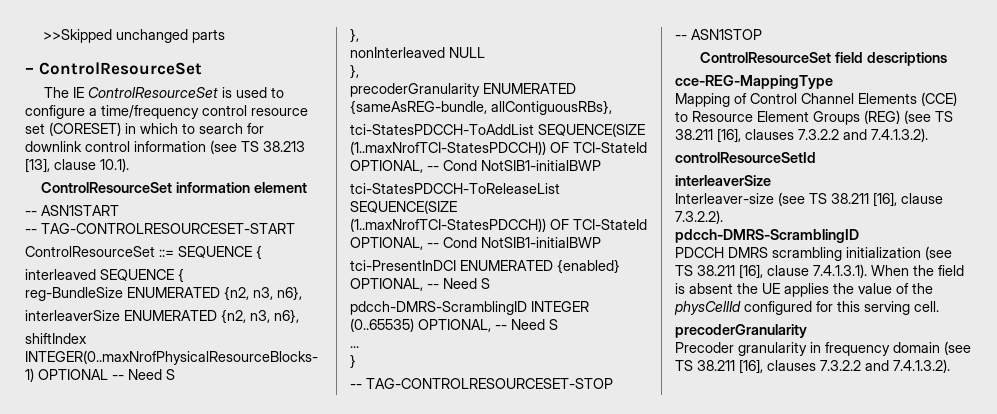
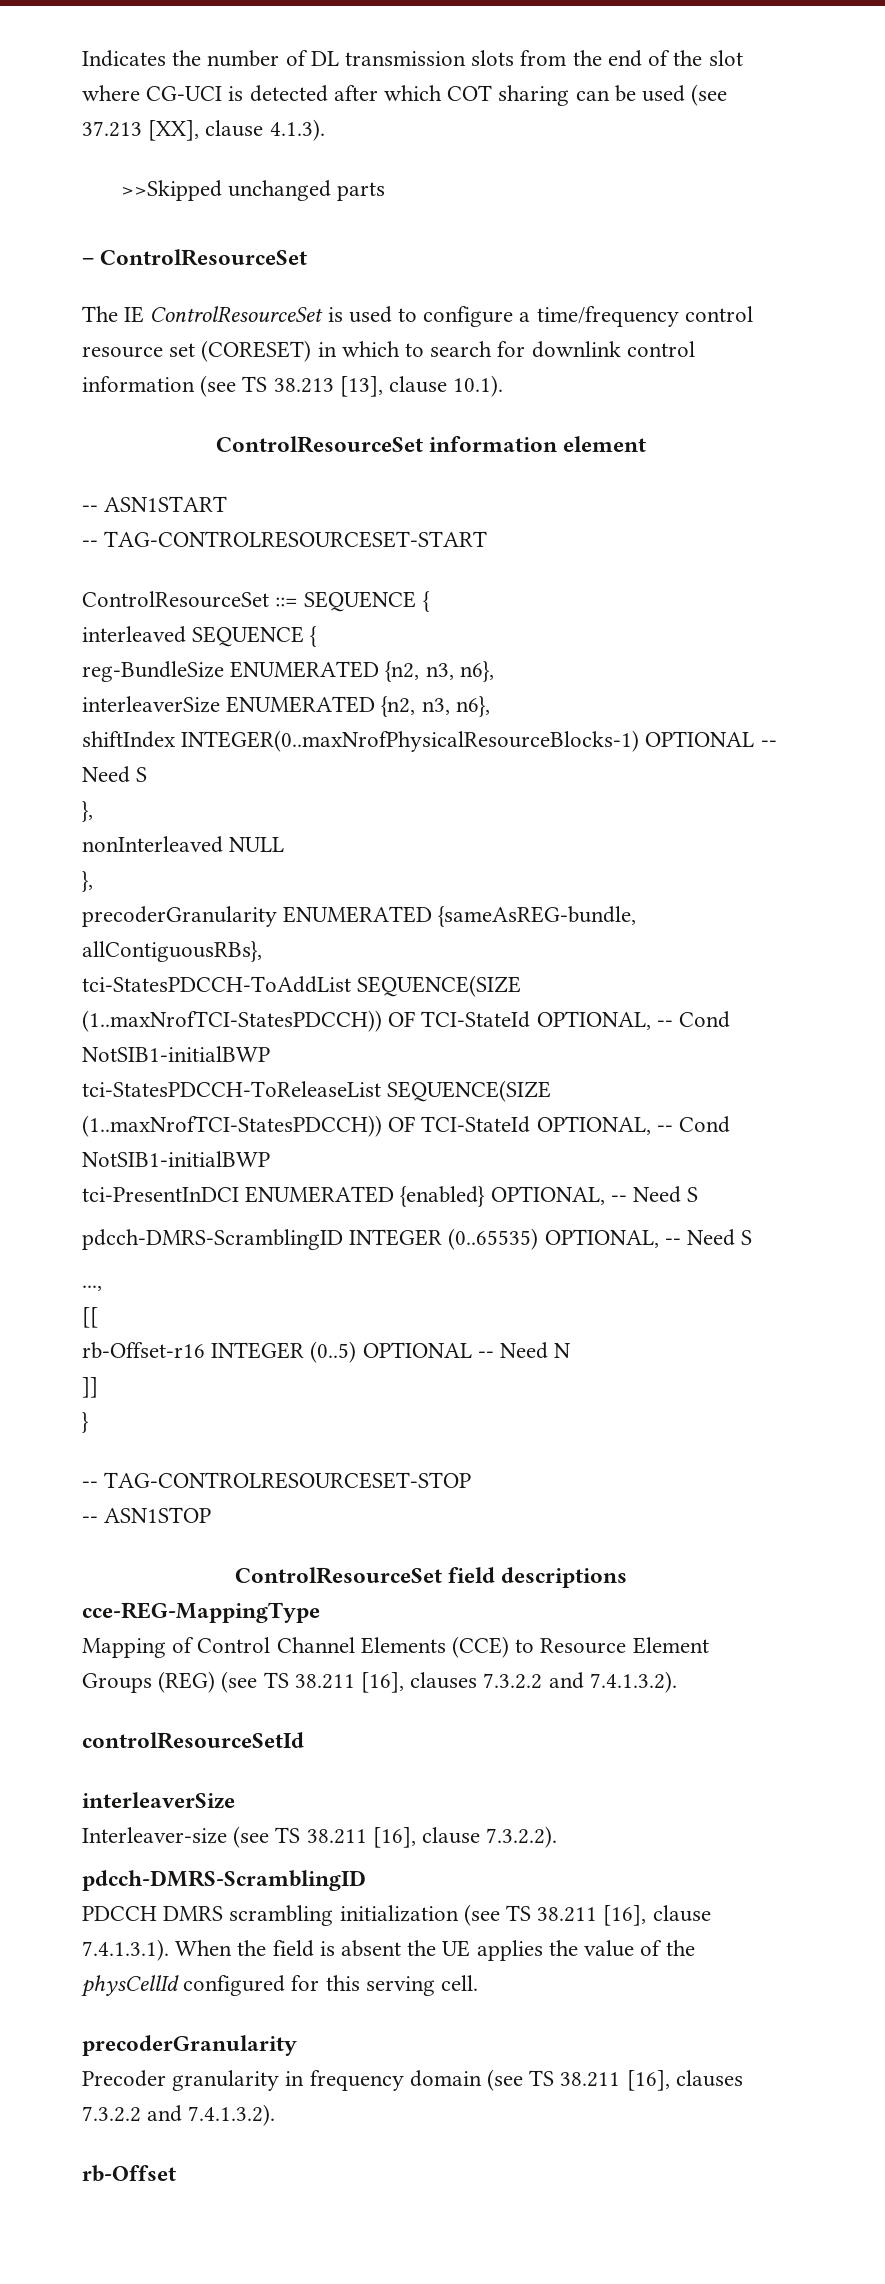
+ Indicates the number of DL transmission slots from the end of the slot where CG-UCI is detected after which COT sharing can be used (see 37.213 [XX], clause 4.1.3).
- ...
+ ...,
+ [[
+ rb-Offset-r16 INTEGER (0..5) OPTIONAL -- Need N
+ ]]
+ rb-Offset

